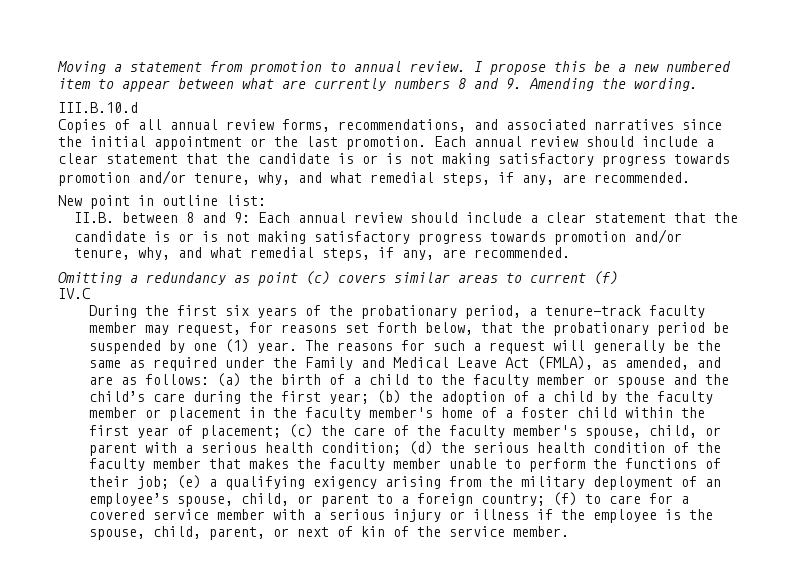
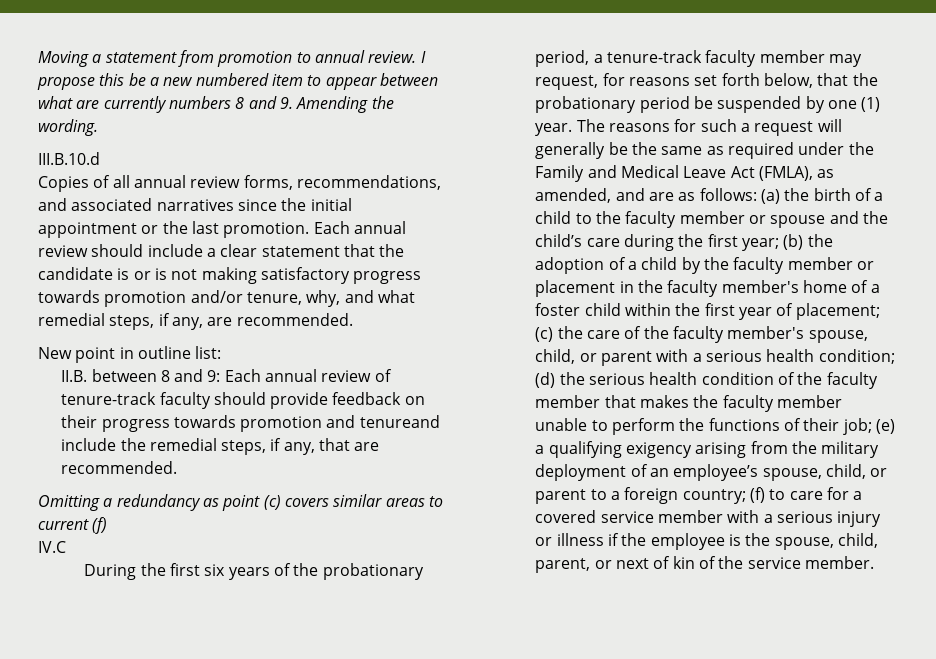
- II.B. between 8 and 9: Each annual review should include a clear statement that the candidate is or is not making satisfactory progress towards promotion and/or tenure, why, and what remedial steps, if any, are recommended.
+ II.B. between 8 and 9: Each annual review of tenure-track faculty should provide feedback on their progress towards promotion and tenureand include the remedial steps, if any, that are recommended.

